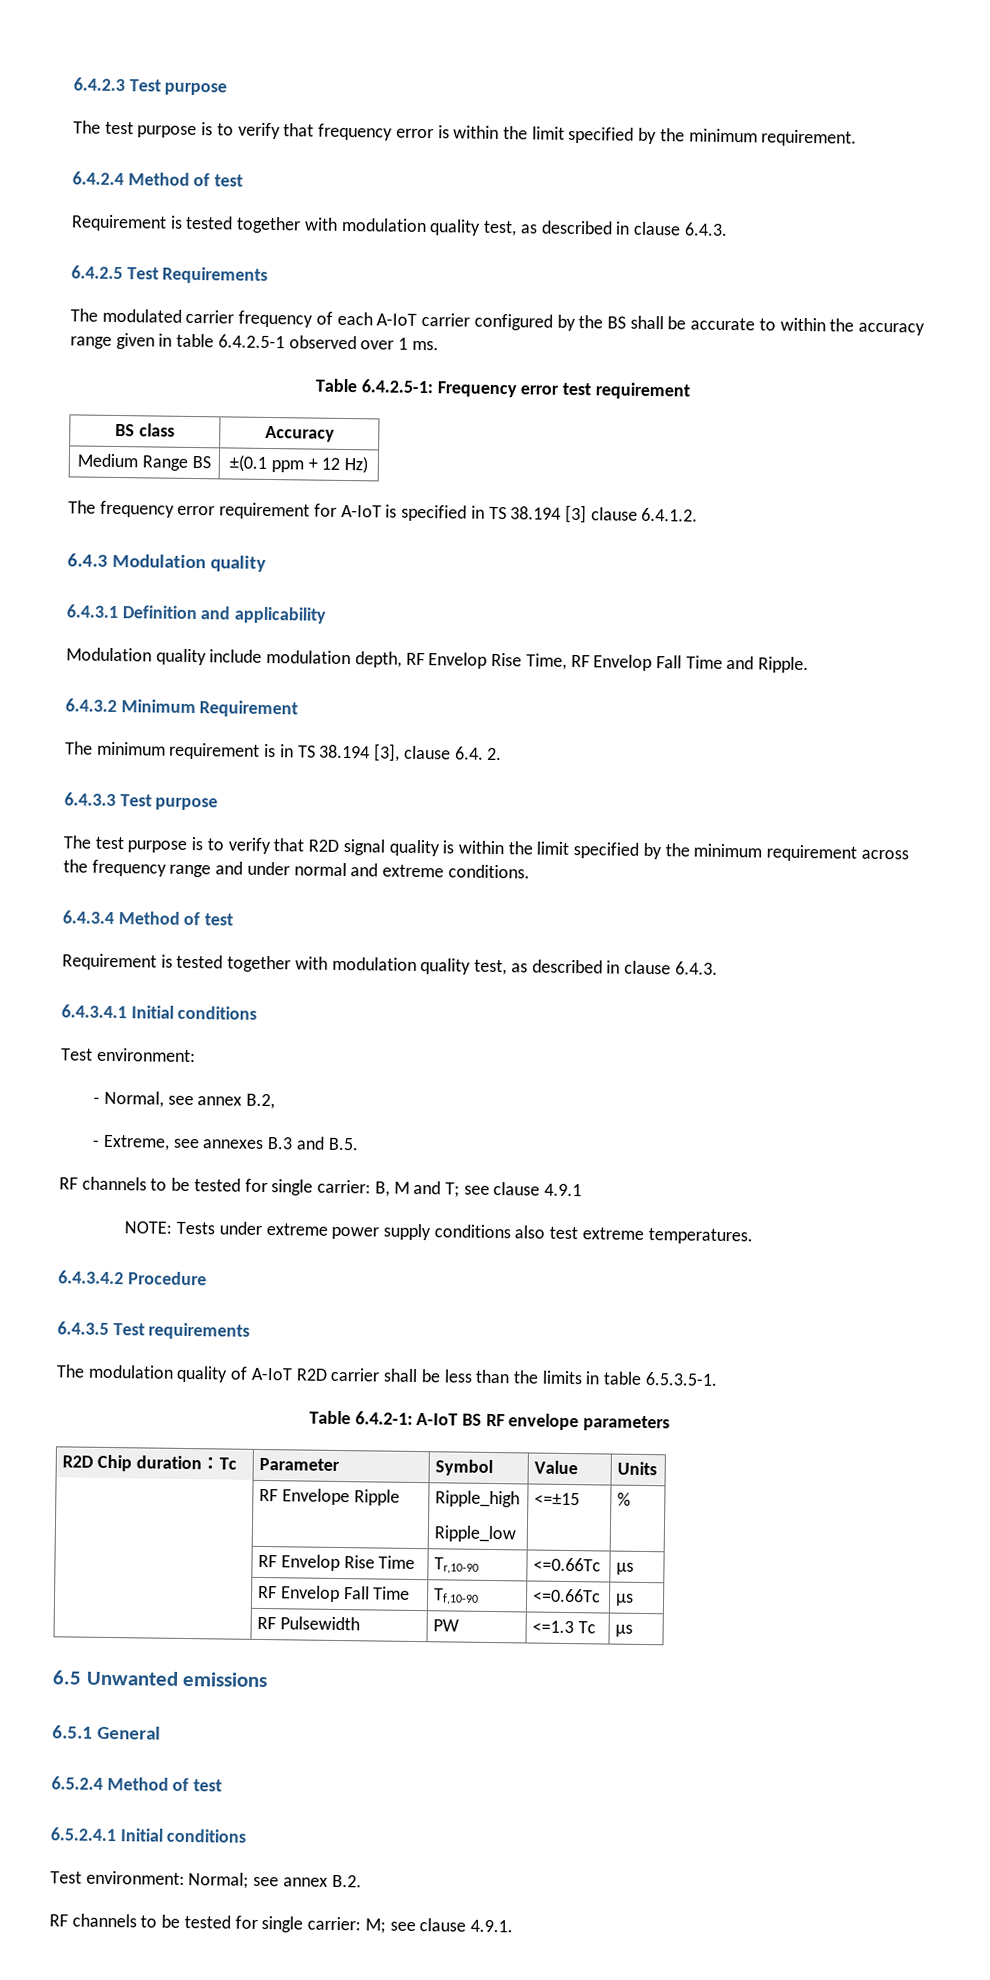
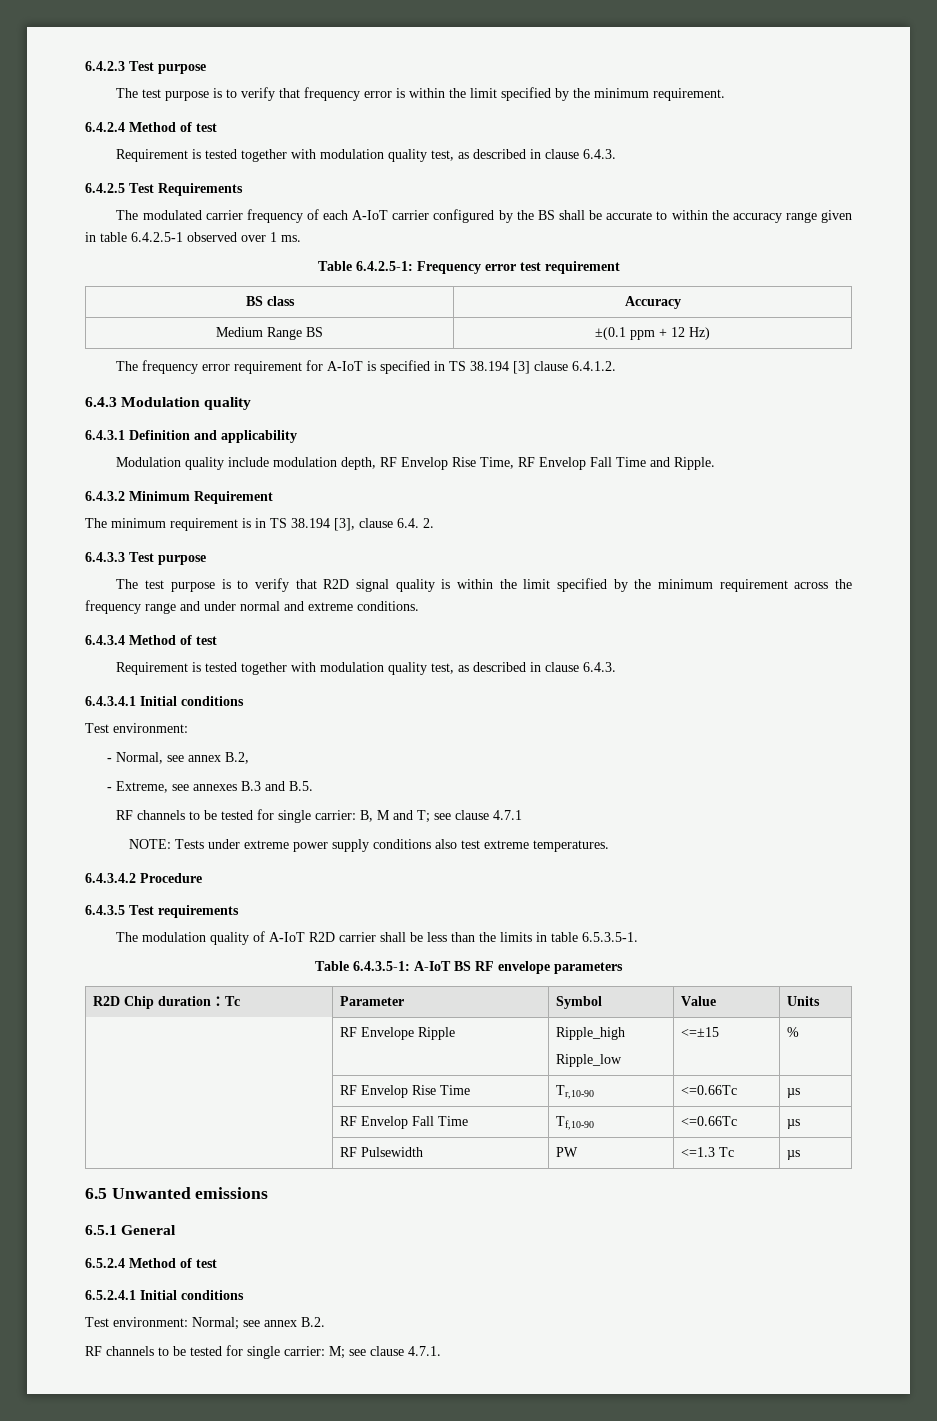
- RF channels to be tested for single carrier: B, M and T; see clause 4.9.1
+ RF channels to be tested for single carrier: B, M and T; see clause 4.7.1
- Table 6.4.2-1: A-IoT BS RF envelope parameters
+ Table 6.4.3.5-1: A-IoT BS RF envelope parameters
- RF channels to be tested for single carrier: M; see clause 4.9.1.
+ RF channels to be tested for single carrier: M; see clause 4.7.1.

